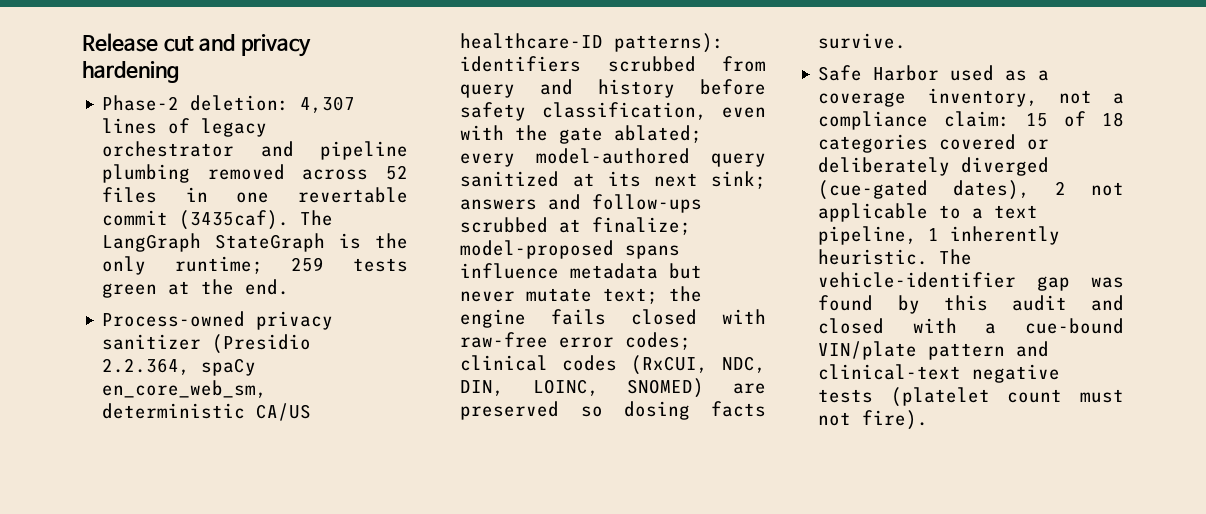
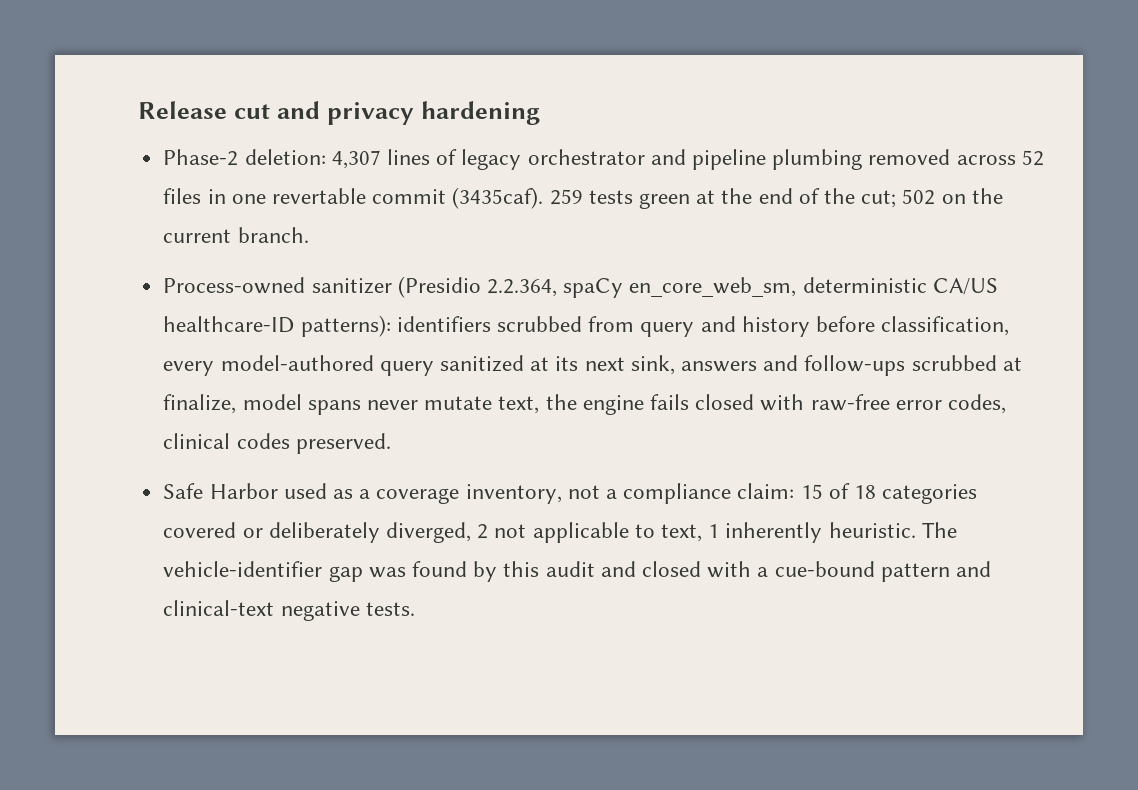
- The LangGraph StateGraph is the only runtime; 259 tests green at the end.
+ 259 tests green at the end of the cut; 502 on the current branch.
- Process-owned privacy sanitizer (Presidio 2.2.364, spaCy en_core_web_sm, deterministic CA/US healthcare-ID patterns): identifiers scrubbed from query and history before safety classification, even with the gate ablated; every model-authored query sanitized at its next sink; answers and follow-ups scrubbed at finalize; model-proposed spans influence metadata but never mutate text; the engine fails closed with raw-free error codes; clinical codes (RxCUI, NDC, DIN, LOINC, SNOMED) are preserved so dosing facts survive.
+ Process-owned sanitizer (Presidio 2.2.364, spaCy en_core_web_sm, deterministic CA/US healthcare-ID patterns): identifiers scrubbed from query and history before classification, every model-authored query sanitized at its next sink, answers and follow-ups scrubbed at finalize, model spans never mutate text, the engine fails closed with raw-free error codes, clinical codes preserved.
- Safe Harbor used as a coverage inventory, not a compliance claim: 15 of 18 categories covered or deliberately diverged (cue-gated dates), 2 not applicable to a text pipeline, 1 inherently heuristic.
+ Safe Harbor used as a coverage inventory, not a compliance claim: 15 of 18 categories covered or deliberately diverged, 2 not applicable to text, 1 inherently heuristic.
- The vehicle-identifier gap was found by this audit and closed with a cue-bound VIN/plate pattern and clinical-text negative tests (platelet count must not fire).
+ The vehicle-identifier gap was found by this audit and closed with a cue-bound pattern and clinical-text negative tests.

